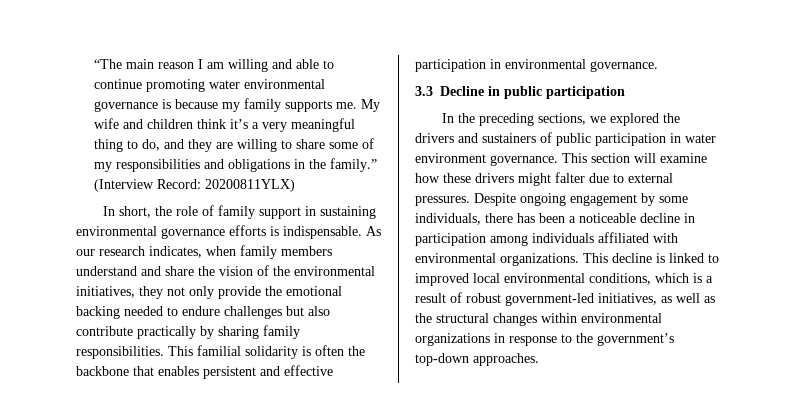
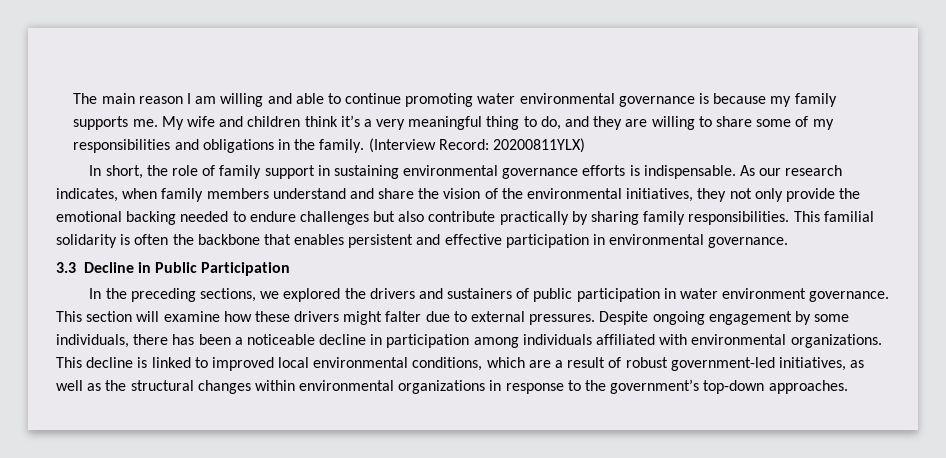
- “The main reason I am willing and able to continue promoting water environmental governance is because my family supports me.
+ The main reason I am willing and able to continue promoting water environmental governance is because my family supports me.
- My wife and children think it’s a very meaningful thing to do, and they are willing to share some of my responsibilities and obligations in the family.”
+ My wife and children think it’s a very meaningful thing to do, and they are willing to share some of my responsibilities and obligations in the family.
- 3.3 Decline in public participation
+ 3.3 Decline in Public Participation
- This decline is linked to improved local environmental conditions, which is a result of robust government-led initiatives, as well as the structural changes within environmental organizations in response to the government’s top-down approaches.
+ This decline is linked to improved local environmental conditions, which are a result of robust government-led initiatives, as well as the structural changes within environmental organizations in response to the government’s top-down approaches.

